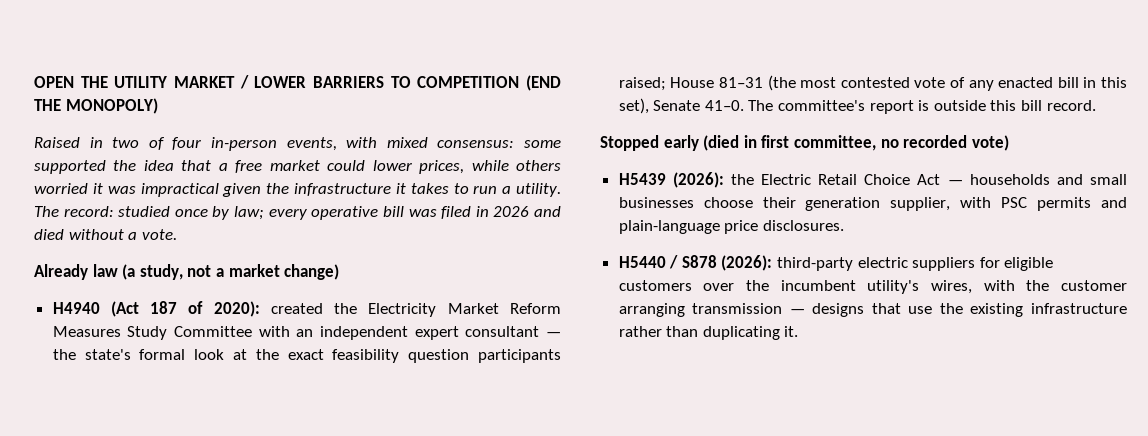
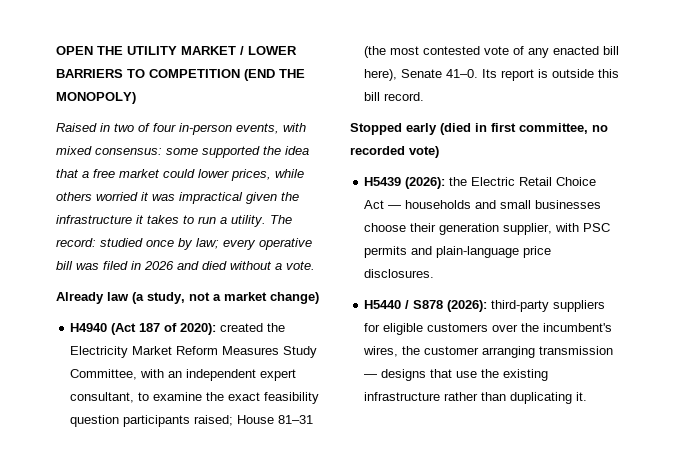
- H4940 (Act 187 of 2020): created the Electricity Market Reform Measures Study Committee with an independent expert consultant — the state's formal look at the exact feasibility question participants raised; House 81–31 (the most contested vote of any enacted bill in this set), Senate 41–0. The committee's report is outside this bill record.
+ H4940 (Act 187 of 2020): created the Electricity Market Reform Measures Study Committee, with an independent expert consultant, to examine the exact feasibility question participants raised; House 81–31 (the most contested vote of any enacted bill here), Senate 41–0. Its report is outside this bill record.
- H5440 / S878 (2026): third-party electric suppliers for eligible customers over the incumbent utility's wires, with the customer arranging transmission — designs that use the existing infrastructure rather than duplicating it.
+ H5440 / S878 (2026): third-party suppliers for eligible customers over the incumbent's wires, the customer arranging transmission — designs that use the existing infrastructure rather than duplicating it.

